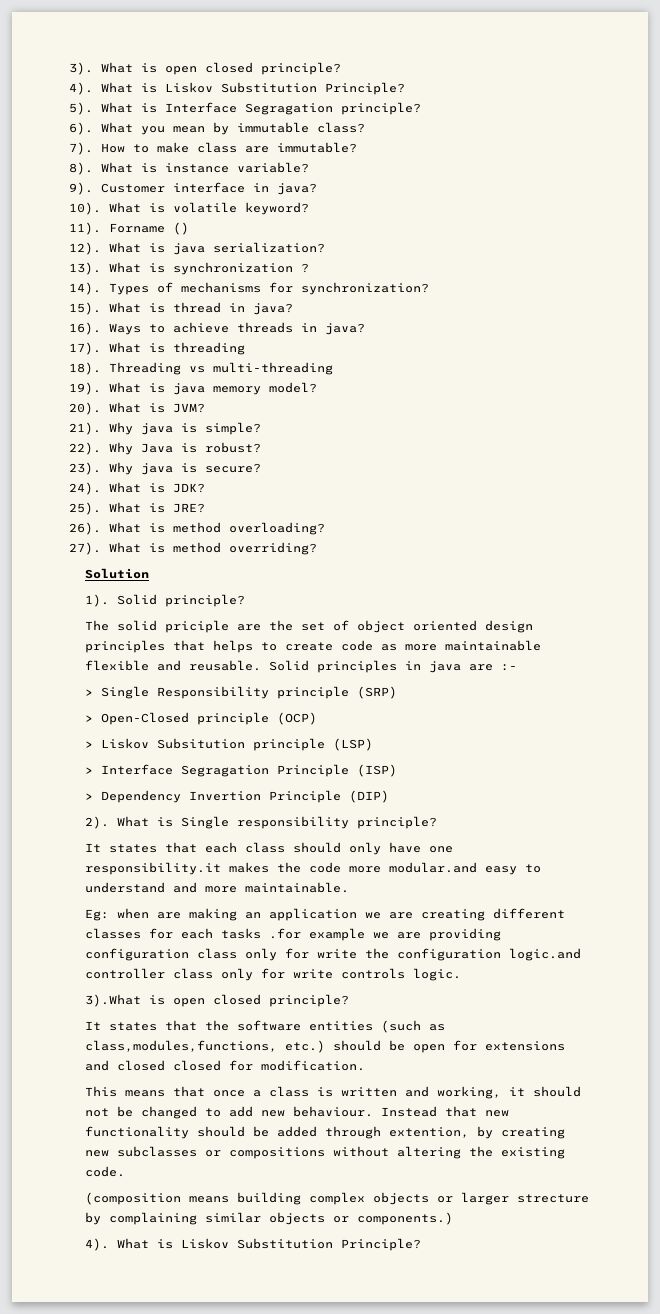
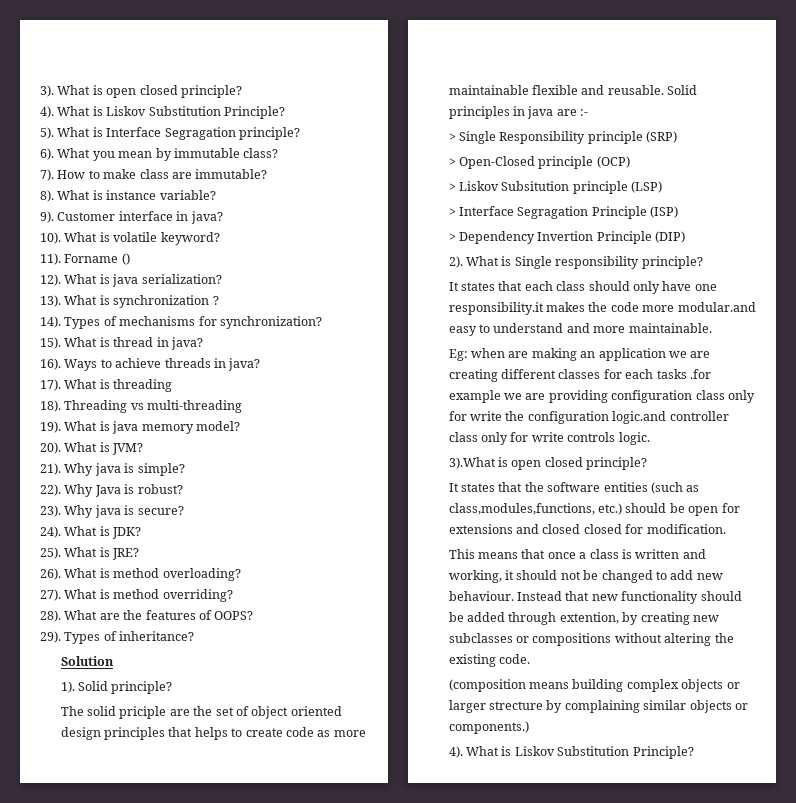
+ 28). What are the features of OOPS?
+ 29). Types of inheritance?

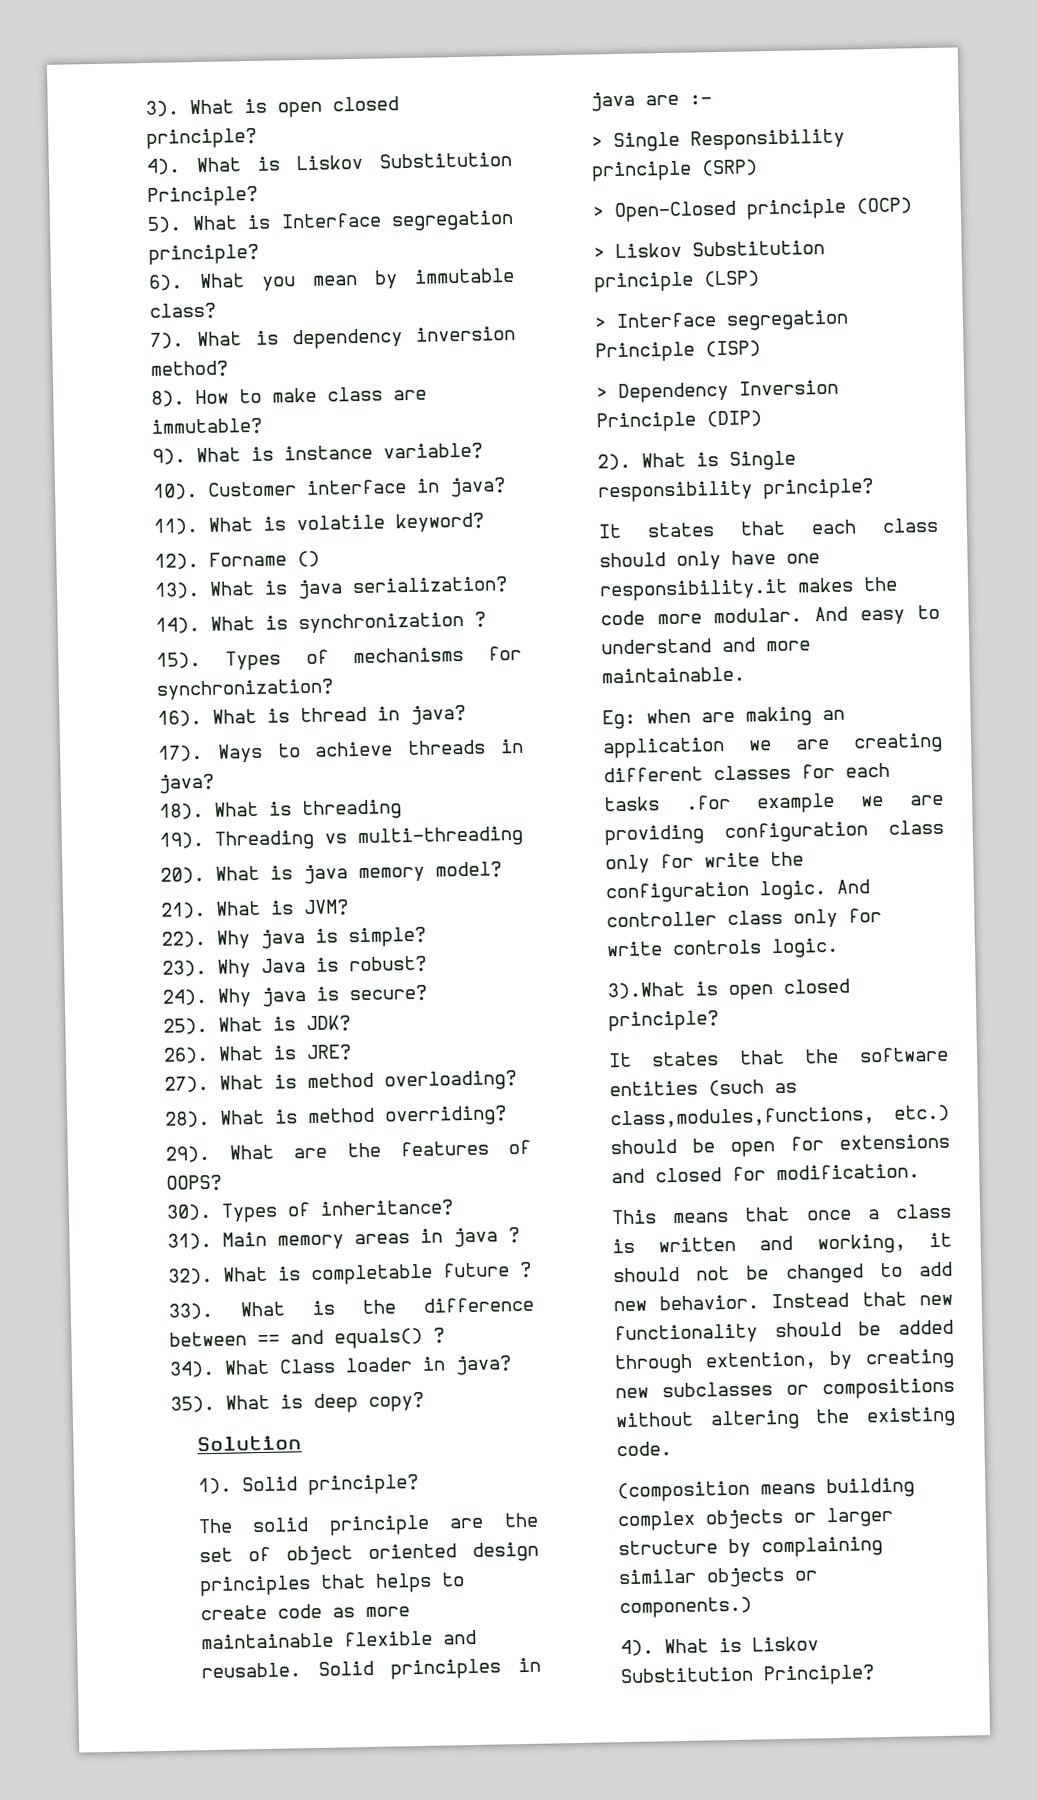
- What is Interface Segragation principle?
+ What is Interface segregation principle?
+ What is dependency inversion method?
+ 8).
- 8).
+ 9).
- 9).
+ 10).
- 10).
+ 11).
- 11).
+ 12).
- 12).
+ 13).
- 13).
+ 14).
- 14).
+ 15).
- 15).
+ 16).
- 16).
+ 17).
- 17).
+ 18).
- 18).
+ 19).
- 19).
+ 20).
- 20).
+ 21).
- 21).
+ 22).
- 22).
+ 23).
- 23).
+ 24).
- 24).
+ 25).
- 25).
+ 26).
- 26).
+ 27).
- 27).
+ 28).
- 28).
+ 29).
- 29).
+ 30).
+ 31). Main memory areas in java ?
+ 32). What is completable future ?
+ 33). What is the difference between == and equals() ?
+ 34). What Class loader in java?
+ 35). What is deep copy?
- The solid priciple are the set of object oriented design principles that helps to create code as more maintainable flexible and reusable.
+ The solid principle are the set of object oriented design principles that helps to create code as more maintainable flexible and reusable.
- > Liskov Subsitution principle (LSP)
+ > Liskov Substitution principle (LSP)
- > Interface Segragation Principle (ISP)
+ > Interface segregation Principle (ISP)
- > Dependency Invertion Principle (DIP)
+ > Dependency Inversion Principle (DIP)
- It states that each class should only have one responsibility.it makes the code more modular.and easy to understand and more maintainable.
+ It states that each class should only have one responsibility.it makes the code more modular. And easy to understand and more maintainable.
- Eg: when are making an application we are creating different classes for each tasks .for example we are providing configuration class only for write the configuration logic.and controller class only for write controls logic.
+ Eg: when are making an application we are creating different classes for each tasks .for example we are providing configuration class only for write the configuration logic. And controller class only for write controls logic.
- It states that the software entities (such as class,modules,functions, etc.) should be open for extensions and closed closed for modification.
+ It states that the software entities (such as class,modules,functions, etc.) should be open for extensions and closed for modification.
- This means that once a class is written and working, it should not be changed to add new behaviour.
+ This means that once a class is written and working, it should not be changed to add new behavior.
- (composition means building complex objects or larger strecture by complaining similar objects or components.)
+ (composition means building complex objects or larger structure by complaining similar objects or components.)

